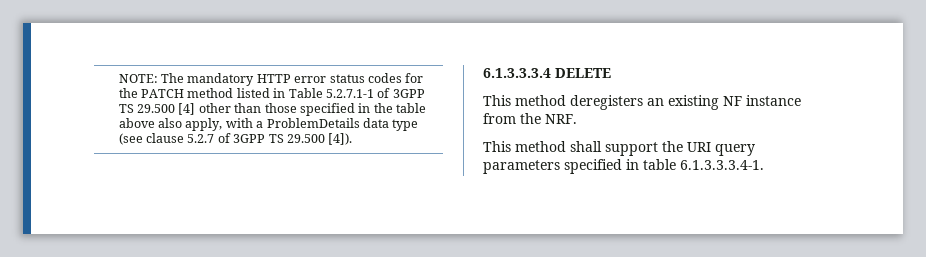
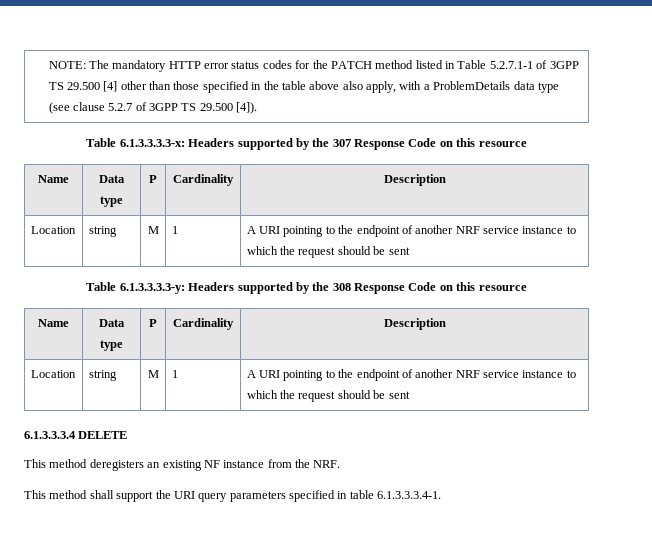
+ Table 6.1.3.3.3.3-x: Headers supported by the 307 Response Code on this resource
+ Name | Data type | P | Cardinality | Description
+ Location | string | M | 1 | A URI pointing to the endpoint of another NRF service instance to which the request should be sent
+ Table 6.1.3.3.3.3-y: Headers supported by the 308 Response Code on this resource
+ Name | Data type | P | Cardinality | Description
+ Location | string | M | 1 | A URI pointing to the endpoint of another NRF service instance to which the request should be sent

